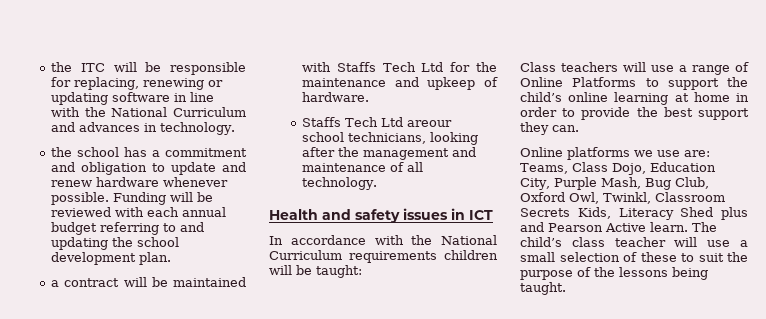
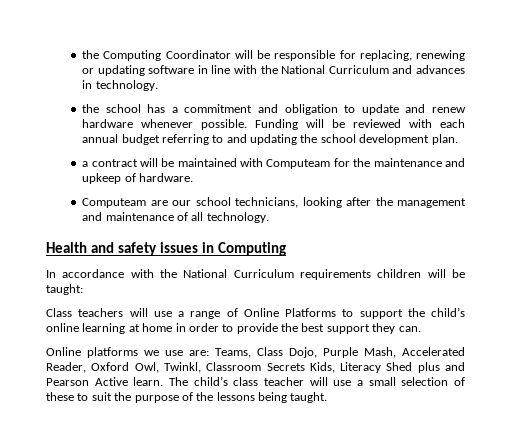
- the ITC will be responsible for replacing, renewing or updating software in line with the National Curriculum and advances in technology.
+ the Computing Coordinator will be responsible for replacing, renewing or updating software in line with the National Curriculum and advances in technology.
- a contract will be maintained with Staffs Tech Ltd for the maintenance and upkeep of hardware.
+ a contract will be maintained with Computeam for the maintenance and upkeep of hardware.
- Staffs Tech Ltd areour school technicians, looking after the management and maintenance of all technology.
+ Computeam are our school technicians, looking after the management and maintenance of all technology.
- Health and safety issues in ICT
+ Health and safety issues in Computing
- Online platforms we use are: Teams, Class Dojo, Education City, Purple Mash, Bug Club, Oxford Owl, Twinkl, Classroom Secrets Kids, Literacy Shed plus and Pearson Active learn.
+ Online platforms we use are: Teams, Class Dojo, Purple Mash, Accelerated Reader, Oxford Owl, Twinkl, Classroom Secrets Kids, Literacy Shed plus and Pearson Active learn.

